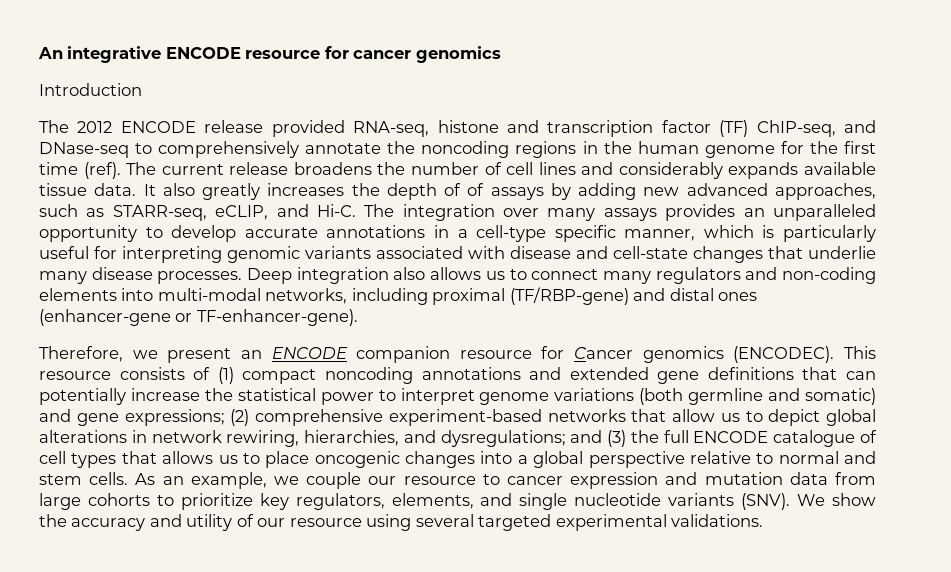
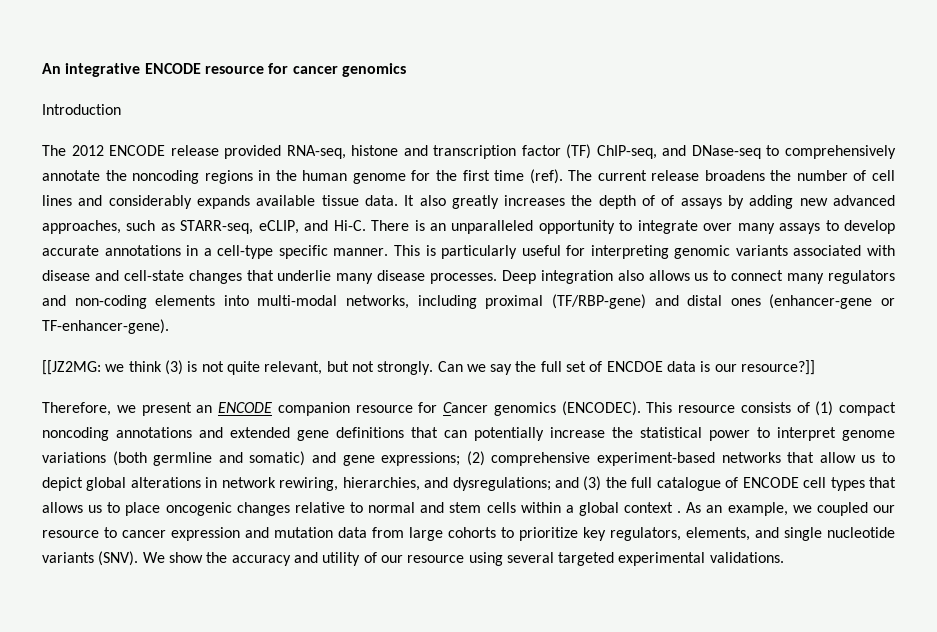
- The integration over many assays provides an unparalleled opportunity to develop accurate annotations in a cell-type specific manner, which is particularly useful for interpreting genomic variants associated with disease and cell-state changes that underlie many disease processes.
+ There is an unparalleled opportunity to integrate over many assays to develop accurate annotations in a cell-type specific manner. This is particularly useful for interpreting genomic variants associated with disease and cell-state changes that underlie many disease processes.
+ [[JZ2MG: we think (3) is not quite relevant, but not strongly. Can we say the full set of ENCDOE data is our resource?]]
- and (3) the full ENCODE catalogue of cell types that allows us to place oncogenic changes into a global perspective relative to normal and stem cells.
+ and (3) the full catalogue of ENCODE cell types that allows us to place oncogenic changes relative to normal and stem cells within a global context .
- As an example, we couple our resource to cancer expression and mutation data from large cohorts to prioritize key regulators, elements, and single nucleotide variants (SNV).
+ As an example, we coupled our resource to cancer expression and mutation data from large cohorts to prioritize key regulators, elements, and single nucleotide variants (SNV).

